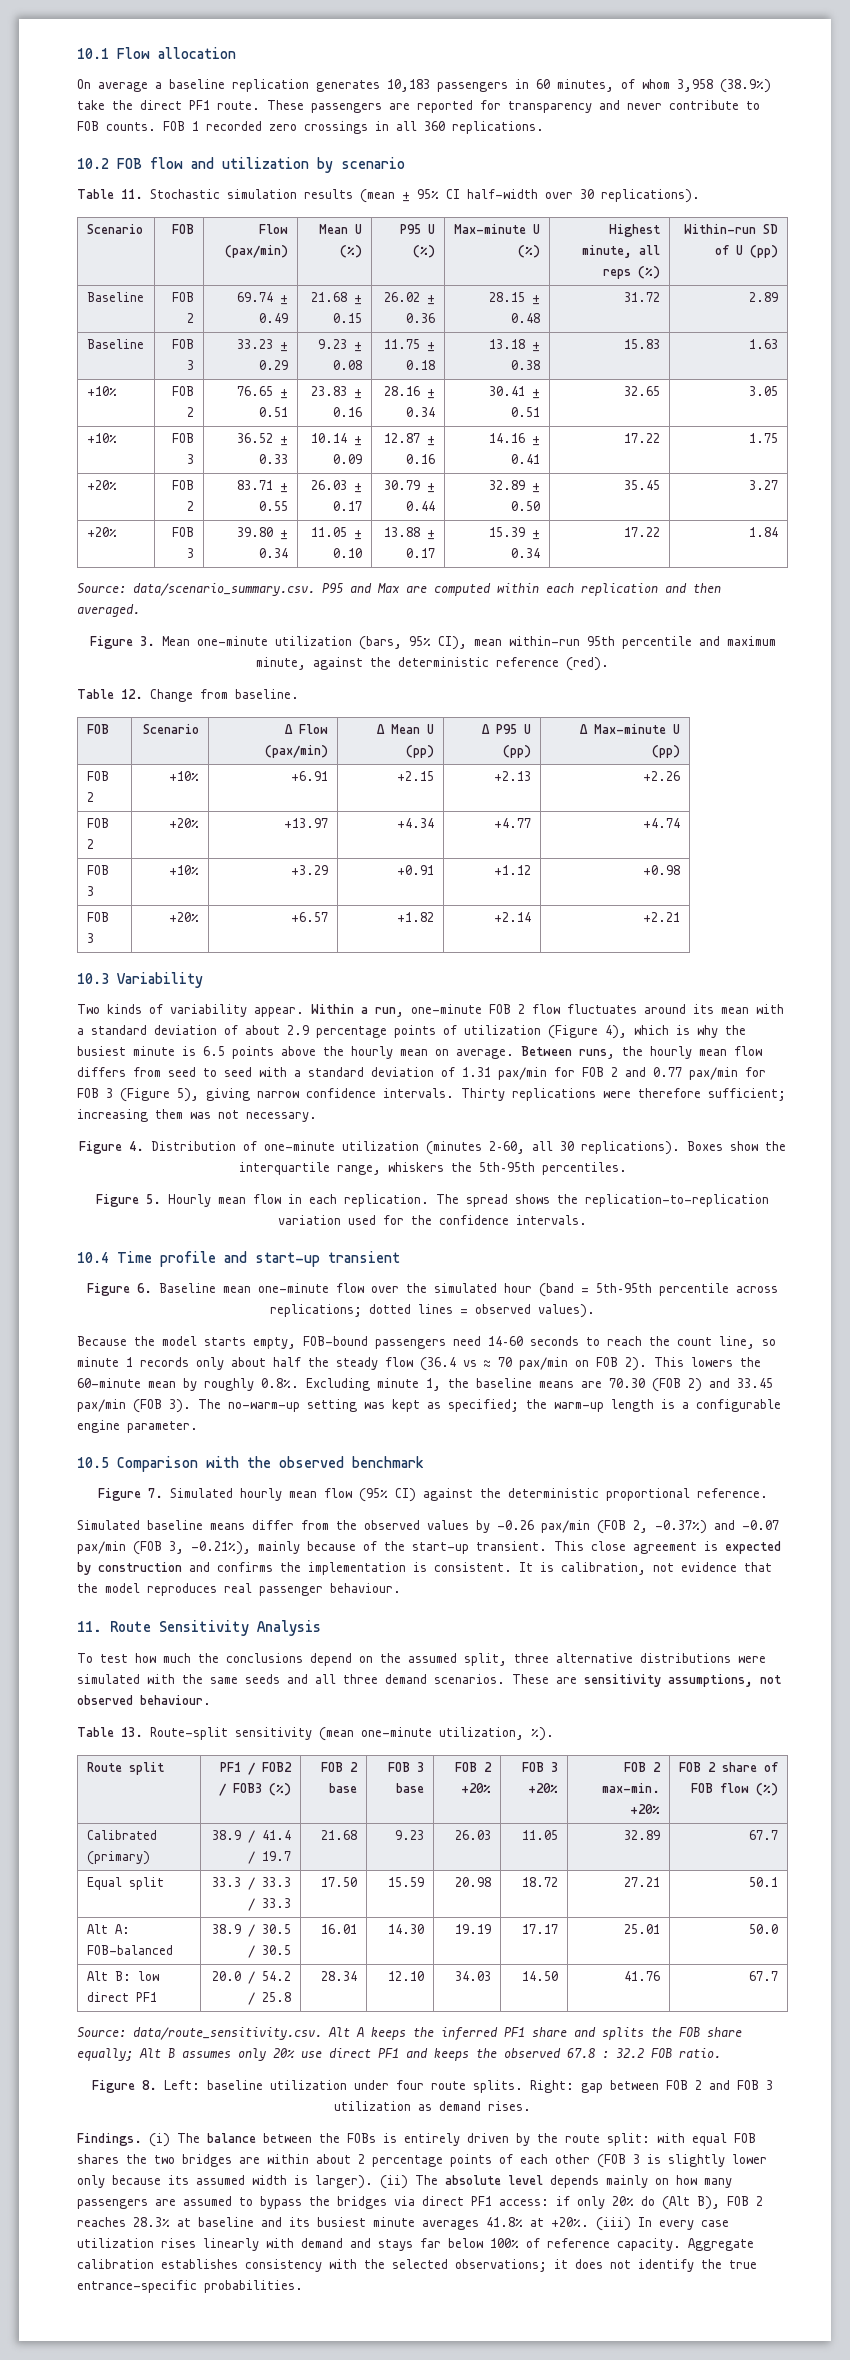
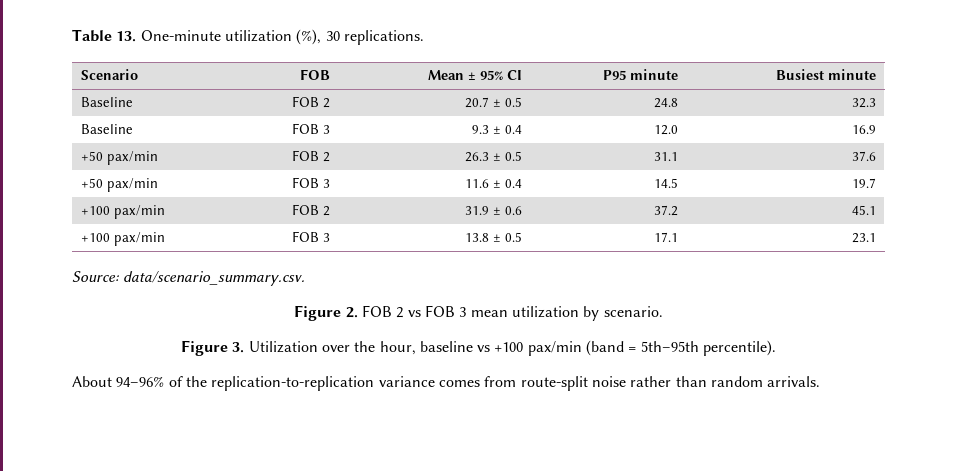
- 10.1 Flow allocation
- On average a baseline replication generates 10,183 passengers in 60 minutes, of whom 3,958 (38.9%) take the direct PF1 route. These passengers are reported for transparency and never contribute to FOB counts. FOB 1 recorded zero crossings in all 360 replications.
- 10.2 FOB flow and utilization by scenario
- Table 11. Stochastic simulation results (mean ± 95% CI half-width over 30 replications).
+ Table 13. One-minute utilization (%), 30 replications.
- Scenario | FOB | Flow (pax/min) | Mean U (%) | P95 U (%) | Max-minute U (%) | Highest minute, all reps (%) | Within-run SD of U (pp)
- Baseline | FOB 2 | 69.74 ± 0.49 | 21.68 ± 0.15 | 26.02 ± 0.36 | 28.15 ± 0.48 | 31.72 | 2.89
- Baseline | FOB 3 | 33.23 ± 0.29 | 9.23 ± 0.08 | 11.75 ± 0.18 | 13.18 ± 0.38 | 15.83 | 1.63
- +10% | FOB 2 | 76.65 ± 0.51 | 23.83 ± 0.16 | 28.16 ± 0.34 | 30.41 ± 0.51 | 32.65 | 3.05
- +10% | FOB 3 | 36.52 ± 0.33 | 10.14 ± 0.09 | 12.87 ± 0.16 | 14.16 ± 0.41 | 17.22 | 1.75
- +20% | FOB 2 | 83.71 ± 0.55 | 26.03 ± 0.17 | 30.79 ± 0.44 | 32.89 ± 0.50 | 35.45 | 3.27
- +20% | FOB 3 | 39.80 ± 0.34 | 11.05 ± 0.10 | 13.88 ± 0.17 | 15.39 ± 0.34 | 17.22 | 1.84
- Source: data/scenario_summary.csv. P95 and Max are computed within each replication and then averaged.
- Figure 3. Mean one-minute utilization (bars, 95% CI), mean within-run 95th percentile and maximum minute, against the deterministic reference (red).
- Table 12. Change from baseline.
- FOB | Scenario | Δ Flow (pax/min) | Δ Mean U (pp) | Δ P95 U (pp) | Δ Max-minute U (pp)
- FOB 2 | +10% | +6.91 | +2.15 | +2.13 | +2.26
- FOB 2 | +20% | +13.97 | +4.34 | +4.77 | +4.74
- FOB 3 | +10% | +3.29 | +0.91 | +1.12 | +0.98
- FOB 3 | +20% | +6.57 | +1.82 | +2.14 | +2.21
- 10.3 Variability
- Two kinds of variability appear. Within a run, one-minute FOB 2 flow fluctuates around its mean with a standard deviation of about 2.9 percentage points of utilization (Figure 4), which is why the busiest minute is 6.5 points above the hourly mean on average. Between runs, the hourly mean flow differs from seed to seed with a standard deviation of 1.31 pax/min for FOB 2 and 0.77 pax/min for FOB 3 (Figure 5), giving narrow confidence intervals. Thirty replications were therefore sufficient; increasing them was not necessary.
- Figure 4. Distribution of one-minute utilization (minutes 2–60, all 30 replications). Boxes show the interquartile range, whiskers the 5th–95th percentiles.
- Figure 5. Hourly mean flow in each replication. The spread shows the replication-to-replication variation used for the confidence intervals.
- 10.4 Time profile and start-up transient
- Figure 6. Baseline mean one-minute flow over the simulated hour (band = 5th–95th percentile across replications; dotted lines = observed values).
- Because the model starts empty, FOB-bound passengers need 14–60 seconds to reach the count line, so minute 1 records only about half the steady flow (36.4 vs ≈ 70 pax/min on FOB 2). This lowers the 60-minute mean by roughly 0.8%. Excluding minute 1, the baseline means are 70.30 (FOB 2) and 33.45 pax/min (FOB 3). The no-warm-up setting was kept as specified; the warm-up length is a configurable engine parameter.
- 10.5 Comparison with the observed benchmark
- Figure 7. Simulated hourly mean flow (95% CI) against the deterministic proportional reference.
- Simulated baseline means differ from the observed values by -0.26 pax/min (FOB 2, -0.37%) and -0.07 pax/min (FOB 3, -0.21%), mainly because of the start-up transient. This close agreement is expected by construction and confirms the implementation is consistent. It is calibration, not evidence that the model reproduces real passenger behaviour.
- 11. Route Sensitivity Analysis
- To test how much the conclusions depend on the assumed split, three alternative distributions were simulated with the same seeds and all three demand scenarios. These are sensitivity assumptions, not observed behaviour.
- Table 13. Route-split sensitivity (mean one-minute utilization, %).
- Route split | PF1 / FOB2 / FOB3 (%) | FOB 2 base | FOB 3 base | FOB 2 +20% | FOB 3 +20% | FOB 2 max-min. +20% | FOB 2 share of FOB flow (%)
- Calibrated (primary) | 38.9 / 41.4 / 19.7 | 21.68 | 9.23 | 26.03 | 11.05 | 32.89 | 67.7
- Equal split | 33.3 / 33.3 / 33.3 | 17.50 | 15.59 | 20.98 | 18.72 | 27.21 | 50.1
- Alt A: FOB-balanced | 38.9 / 30.5 / 30.5 | 16.01 | 14.30 | 19.19 | 17.17 | 25.01 | 50.0
- Alt B: low direct PF1 | 20.0 / 54.2 / 25.8 | 28.34 | 12.10 | 34.03 | 14.50 | 41.76 | 67.7
- Source: data/route_sensitivity.csv. Alt A keeps the inferred PF1 share and splits the FOB share equally; Alt B assumes only 20% use direct PF1 and keeps the observed 67.8 : 32.2 FOB ratio.
- Figure 8. Left: baseline utilization under four route splits. Right: gap between FOB 2 and FOB 3 utilization as demand rises.
- Findings. (i) The balance between the FOBs is entirely driven by the route split: with equal FOB shares the two bridges are within about 2 percentage points of each other (FOB 3 is slightly lower only because its assumed width is larger). (ii) The absolute level depends mainly on how many passengers are assumed to bypass the bridges via direct PF1 access: if only 20% do (Alt B), FOB 2 reaches 28.3% at baseline and its busiest minute averages 41.8% at +20%. (iii) In every case utilization rises linearly with demand and stays far below 100% of reference capacity. Aggregate calibration establishes consistency with the selected observations; it does not identify the true entrance-specific probabilities.
+ Scenario | FOB | Mean ± 95% CI | P95 minute | Busiest minute
+ Baseline | FOB 2 | 20.7 ± 0.5 | 24.8 | 32.3
+ Baseline | FOB 3 | 9.3 ± 0.4 | 12.0 | 16.9
+ +50 pax/min | FOB 2 | 26.3 ± 0.5 | 31.1 | 37.6
+ +50 pax/min | FOB 3 | 11.6 ± 0.4 | 14.5 | 19.7
+ +100 pax/min | FOB 2 | 31.9 ± 0.6 | 37.2 | 45.1
+ +100 pax/min | FOB 3 | 13.8 ± 0.5 | 17.1 | 23.1
+ Source: data/scenario_summary.csv.
+ Figure 2. FOB 2 vs FOB 3 mean utilization by scenario.
+ Figure 3. Utilization over the hour, baseline vs +100 pax/min (band = 5th–95th percentile).
+ About 94–96% of the replication-to-replication variance comes from route-split noise rather than random arrivals.

